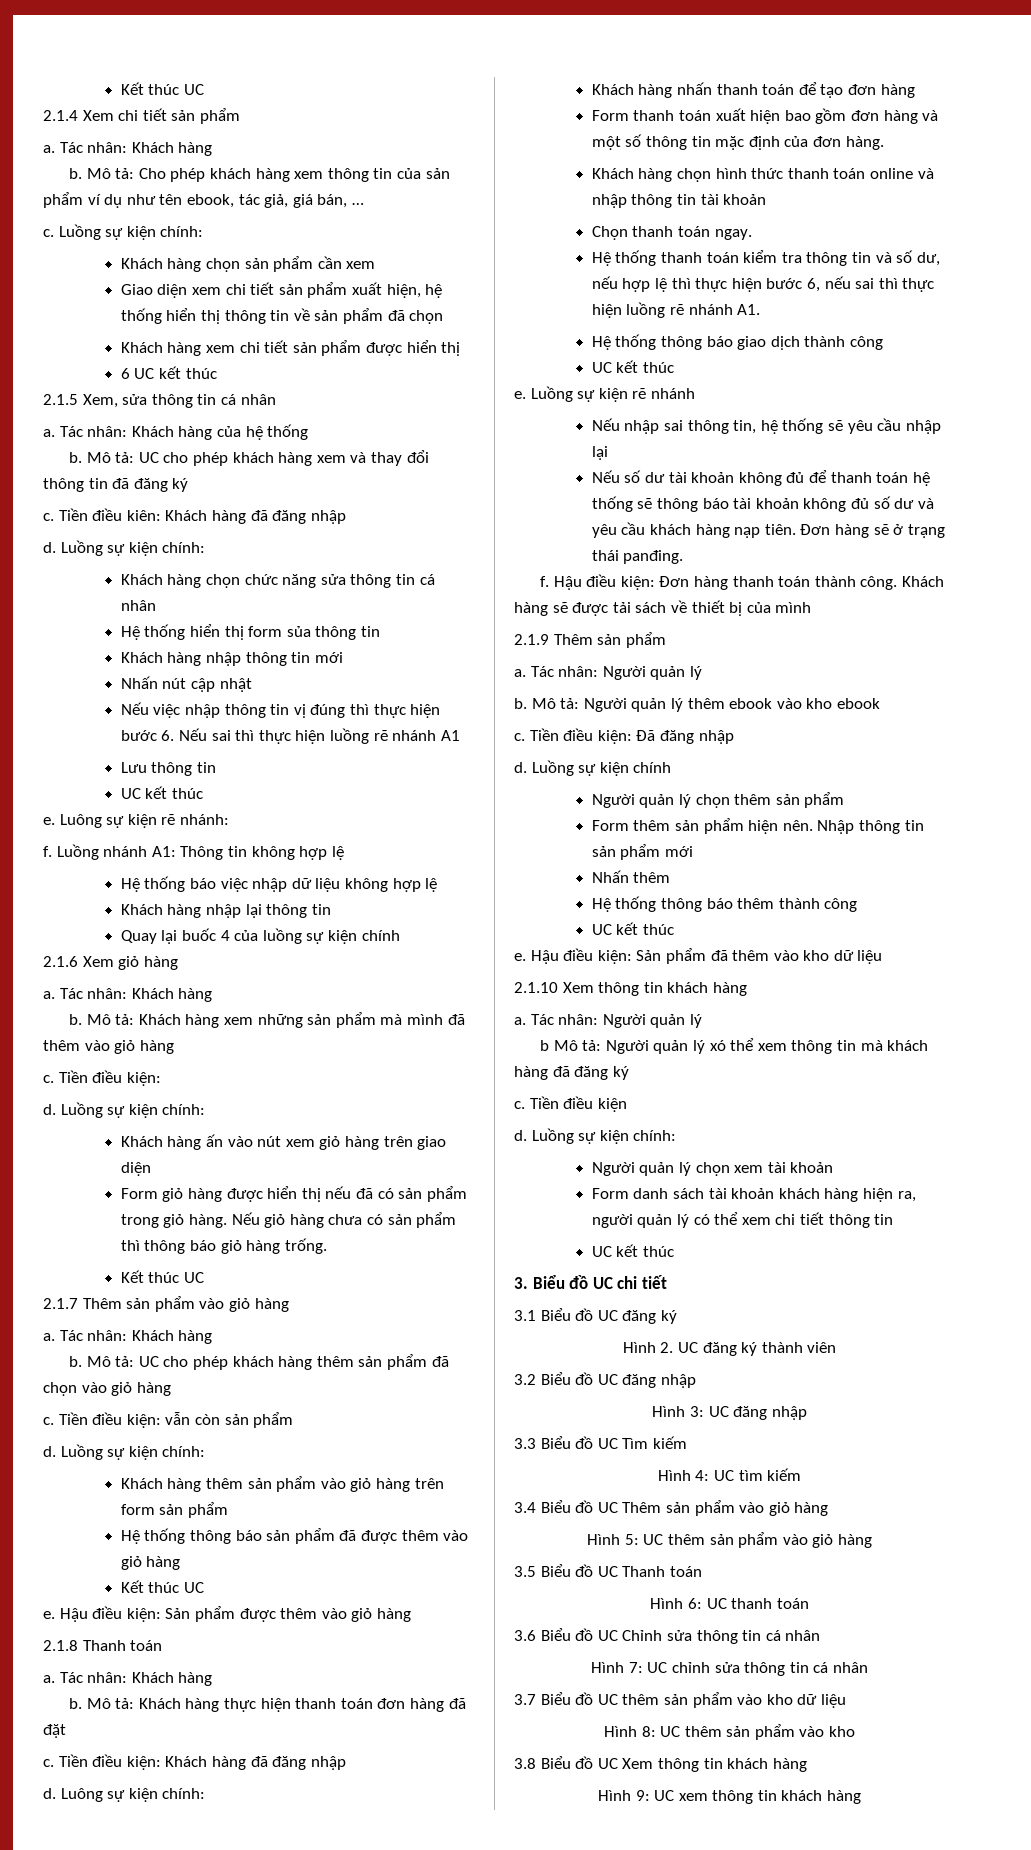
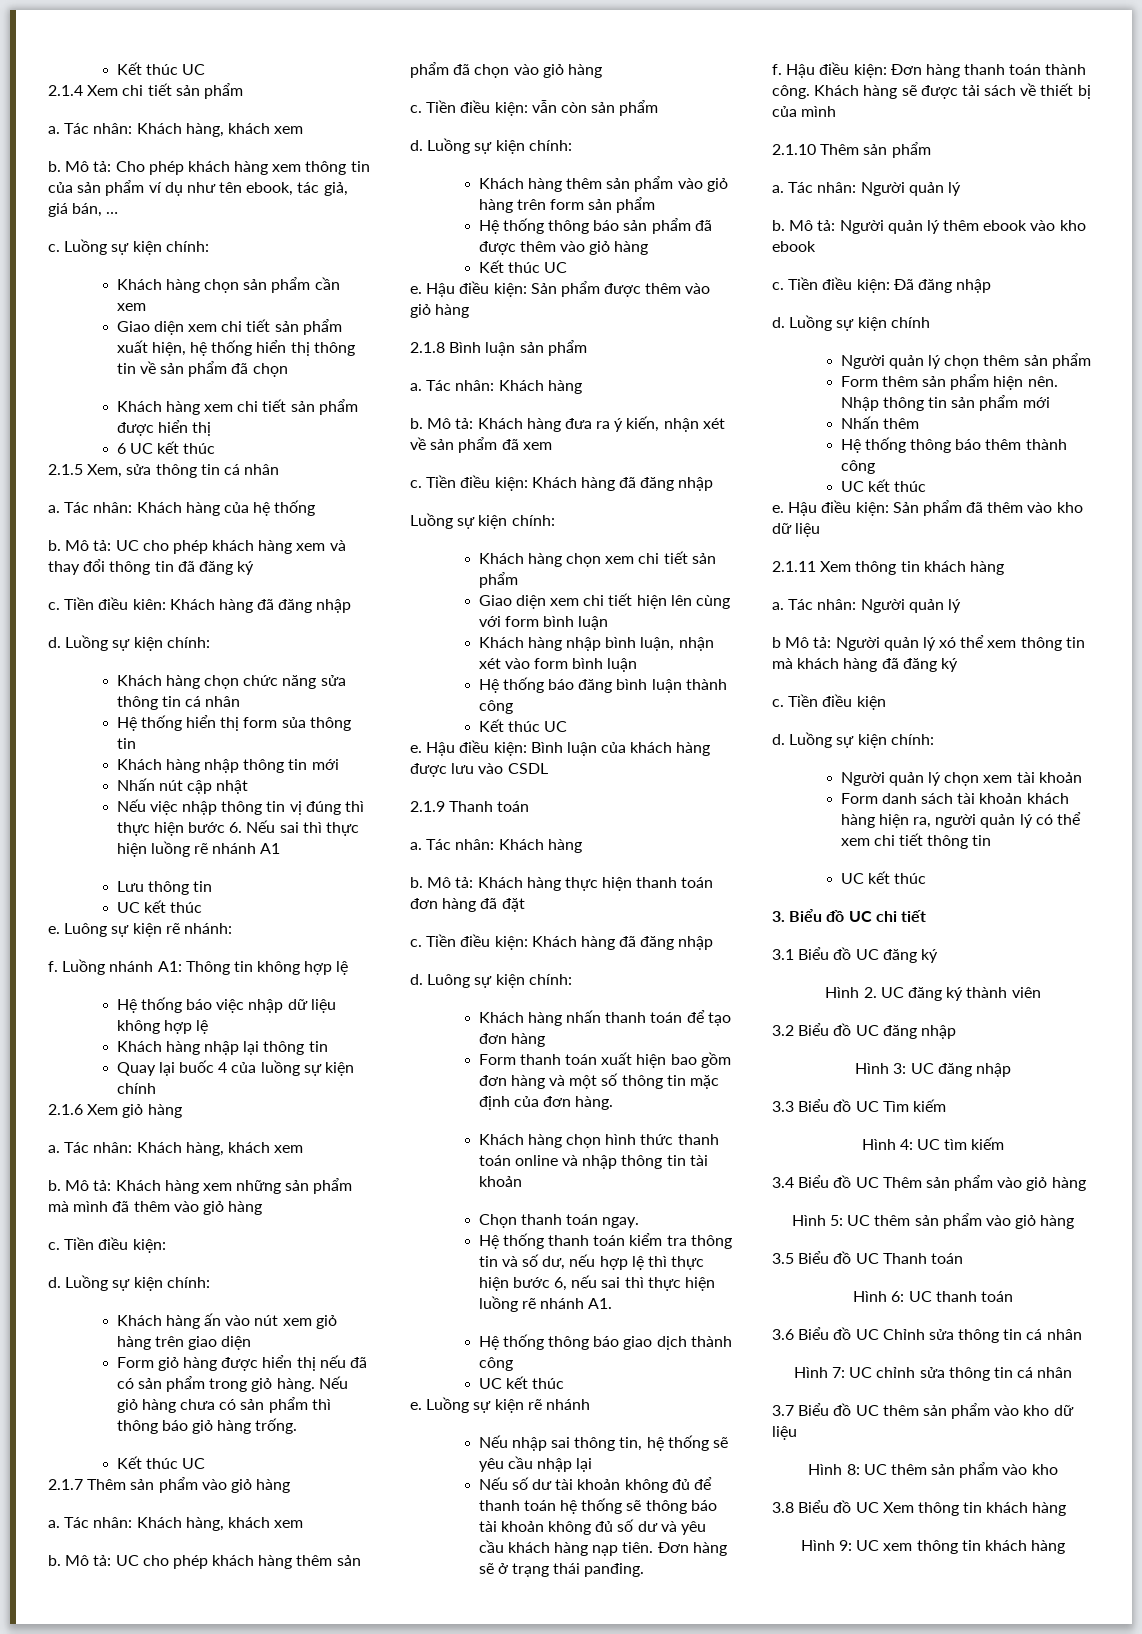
  2.1.4 Xem chi tiết sản phẩm
- a. Tác nhân: Khách hàng
+ a. Tác nhân: Khách hàng, khách xem
  2.1.6 Xem giỏ hàng
- a. Tác nhân: Khách hàng
+ a. Tác nhân: Khách hàng, khách xem
  2.1.7 Thêm sản phẩm vào giỏ hàng
- a. Tác nhân: Khách hàng
+ a. Tác nhân: Khách hàng, khách xem
- 2.1.8 Thanh toán
+ 2.1.8 Bình luận sản phẩm
+ a. Tác nhân: Khách hàng
+ b. Mô tả: Khách hàng đưa ra ý kiến, nhận xét về sản phẩm đã xem
+ c. Tiền điều kiện: Khách hàng đã đăng nhập
+ Luồng sự kiện chính:
+ Khách hàng chọn xem chi tiết sản phẩm
+ Giao diện xem chi tiết hiện lên cùng với form bình luận
+ Khách hàng nhập bình luận, nhận xét vào form bình luận
+ Hệ thống báo đăng bình luận thành công
+ Kết thúc UC
+ e. Hậu điều kiện: Bình luận của khách hàng được lưu vào CSDL
+ 2.1.9 Thanh toán
- 2.1.9 Thêm sản phẩm
+ 2.1.10 Thêm sản phẩm
- 2.1.10 Xem thông tin khách hàng
+ 2.1.11 Xem thông tin khách hàng

